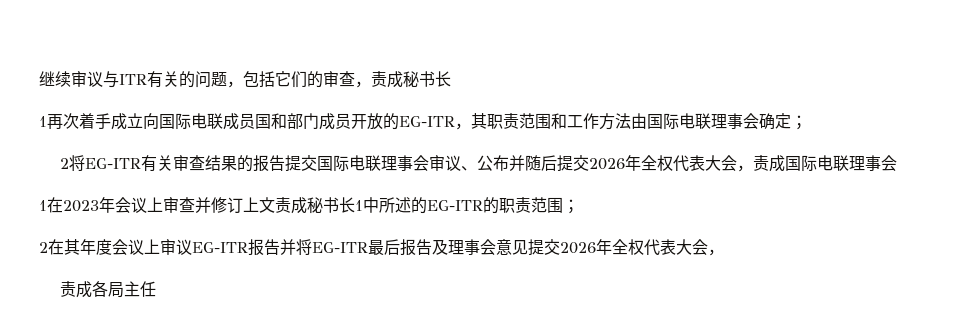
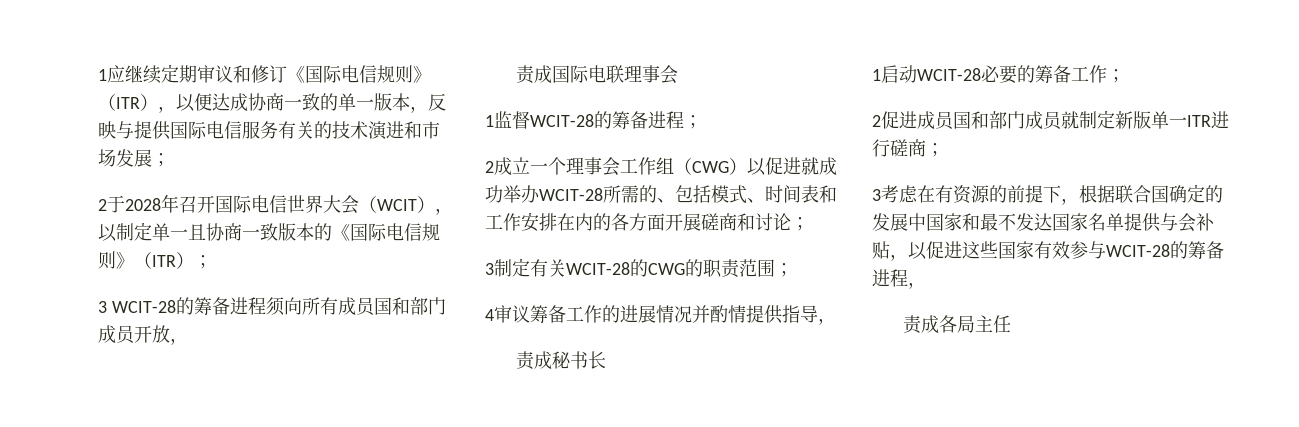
- 继续审议与ITR有关的问题，包括它们的审查，责成秘书长
- 1再次着手成立向国际电联成员国和部门成员开放的EG-ITR，其职责范围和工作方法由国际电联理事会确定；
- 2将EG-ITR有关审查结果的报告提交国际电联理事会审议、公布并随后提交2026年全权代表大会，责成国际电联理事会
+ 1应继续定期审议和修订《国际电信规则》（ITR），以便达成协商一致的单一版本，反映与提供国际电信服务有关的技术演进和市场发展；
+ 2于2028年召开国际电信世界大会（WCIT），以制定单一且协商一致版本的《国际电信规则》（ITR）；
+ 3 WCIT-28的筹备进程须向所有成员国和部门成员开放，
+ 责成国际电联理事会
- 1在2023年会议上审查并修订上文责成秘书长1中所述的EG-ITR的职责范围；
- 2在其年度会议上审议EG-ITR报告并将EG-ITR最后报告及理事会意见提交2026年全权代表大会，
+ 1监督WCIT-28的筹备进程；
+ 2成立一个理事会工作组（CWG）以促进就成功举办WCIT-28所需的、包括模式、时间表和工作安排在内的各方面开展磋商和讨论；
+ 3制定有关WCIT-28的CWG的职责范围；
+ 4审议筹备工作的进展情况并酌情提供指导，
+ 责成秘书长
+ 1启动WCIT-28必要的筹备工作；
+ 2促进成员国和部门成员就制定新版单一ITR进行磋商；
+ 3考虑在有资源的前提下，根据联合国确定的发展中国家和最不发达国家名单提供与会补贴，以促进这些国家有效参与WCIT-28的筹备进程，

